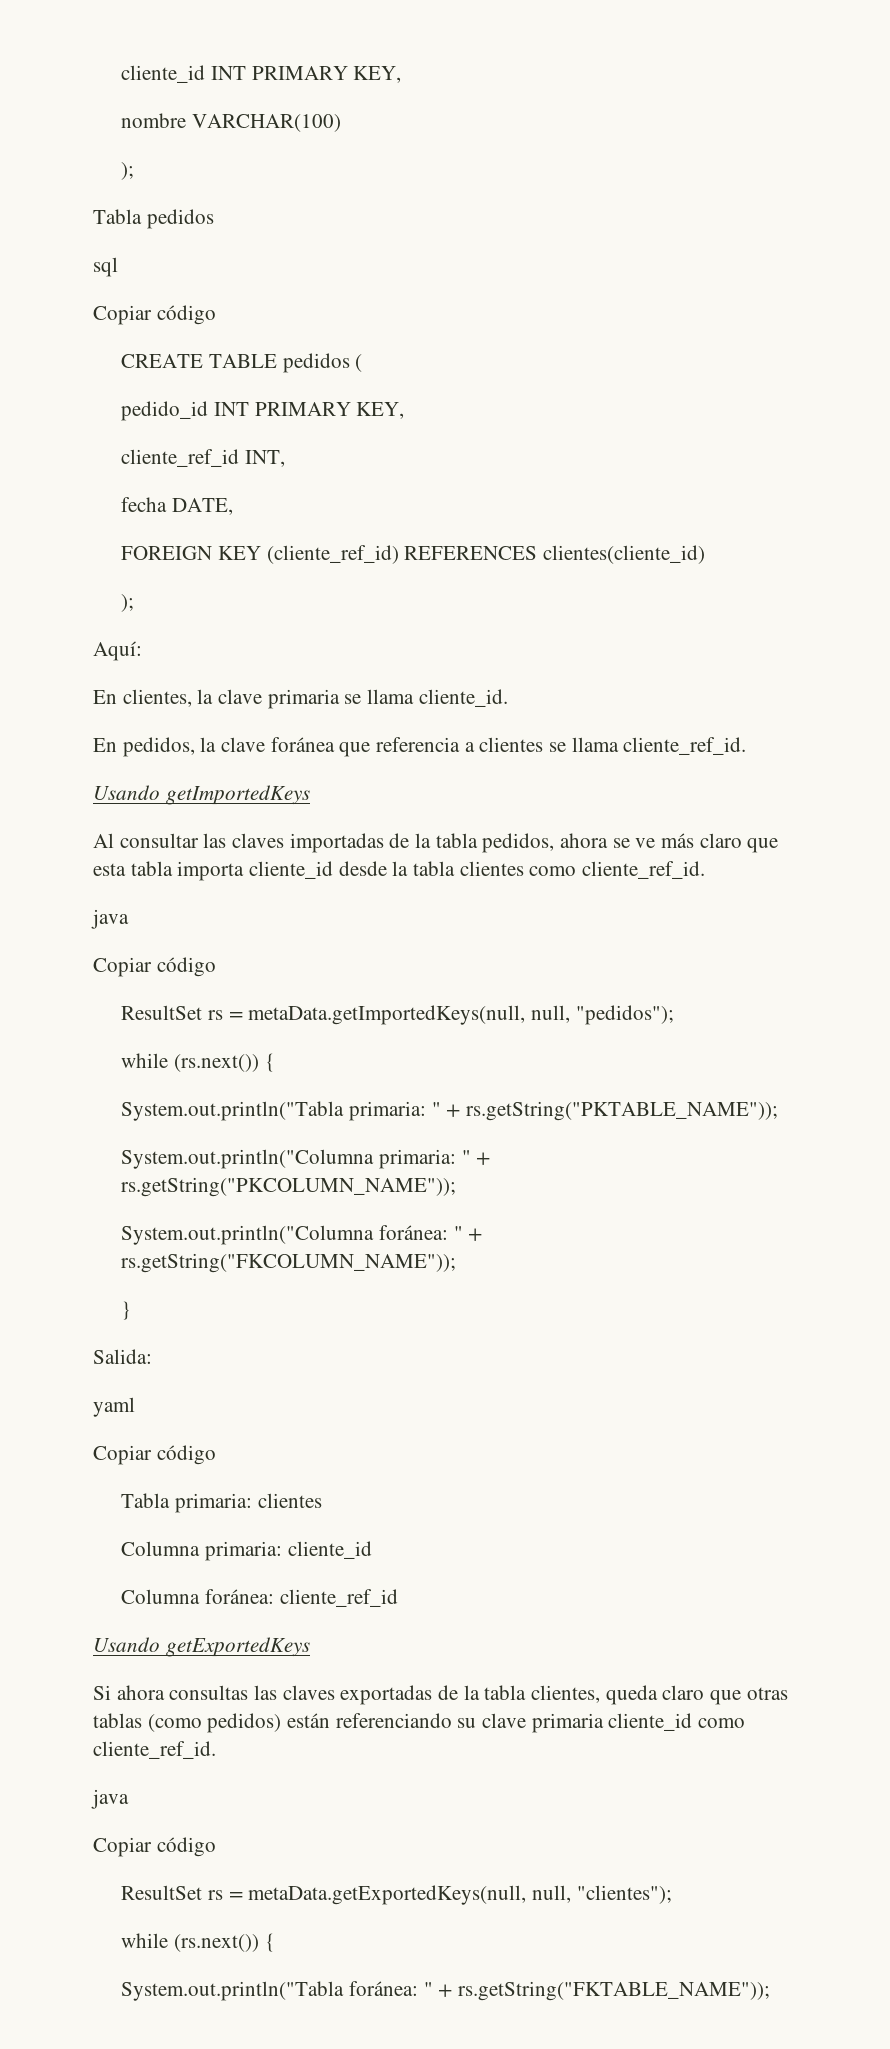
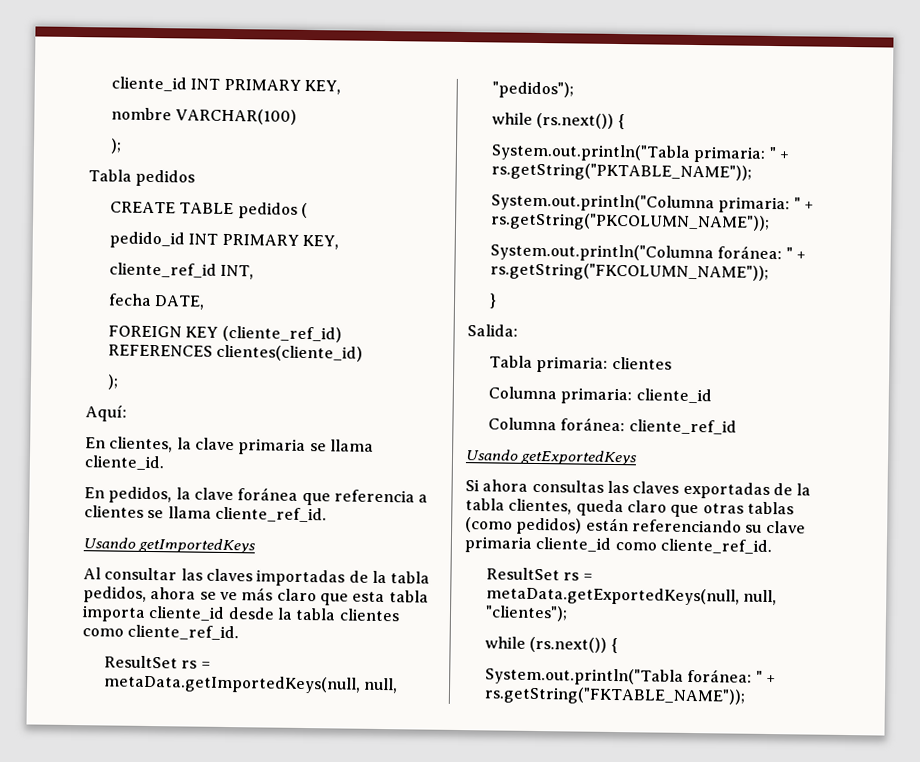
- sql
- Copiar código
  Al consultar las claves importadas de la tabla pedidos, ahora se ve más claro que esta tabla importa cliente_id desde la tabla clientes como cliente_ref_id.
- java
- Copiar código
- yaml
- Copiar código
  Si ahora consultas las claves exportadas de la tabla clientes, queda claro que otras tablas (como pedidos) están referenciando su clave primaria cliente_id como cliente_ref_id.
- java
- Copiar código

